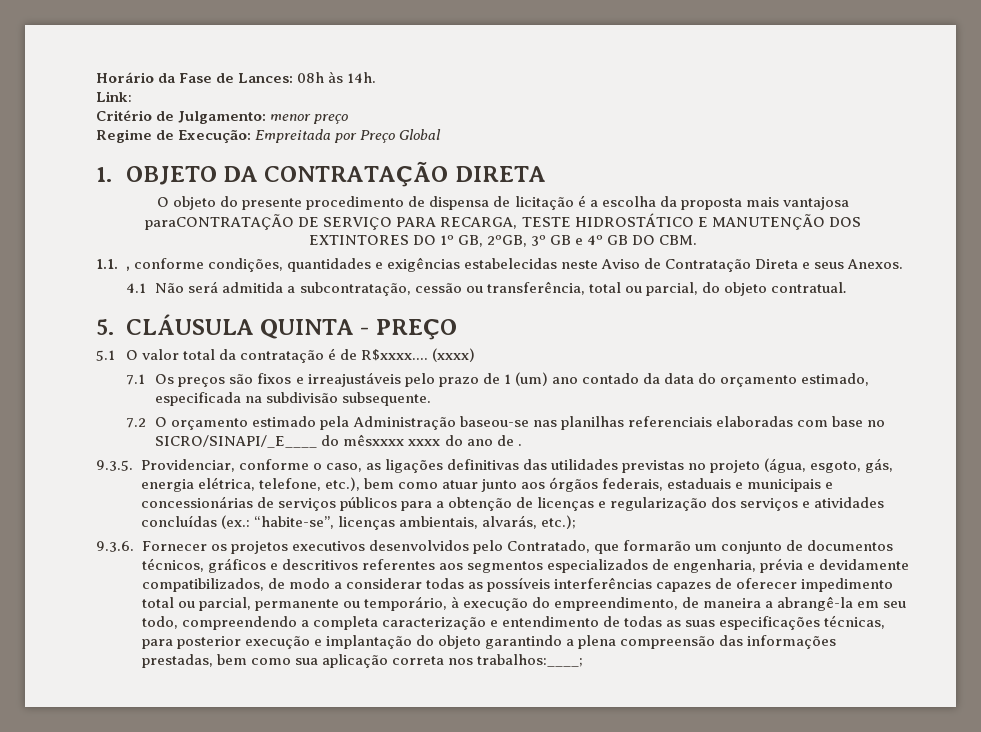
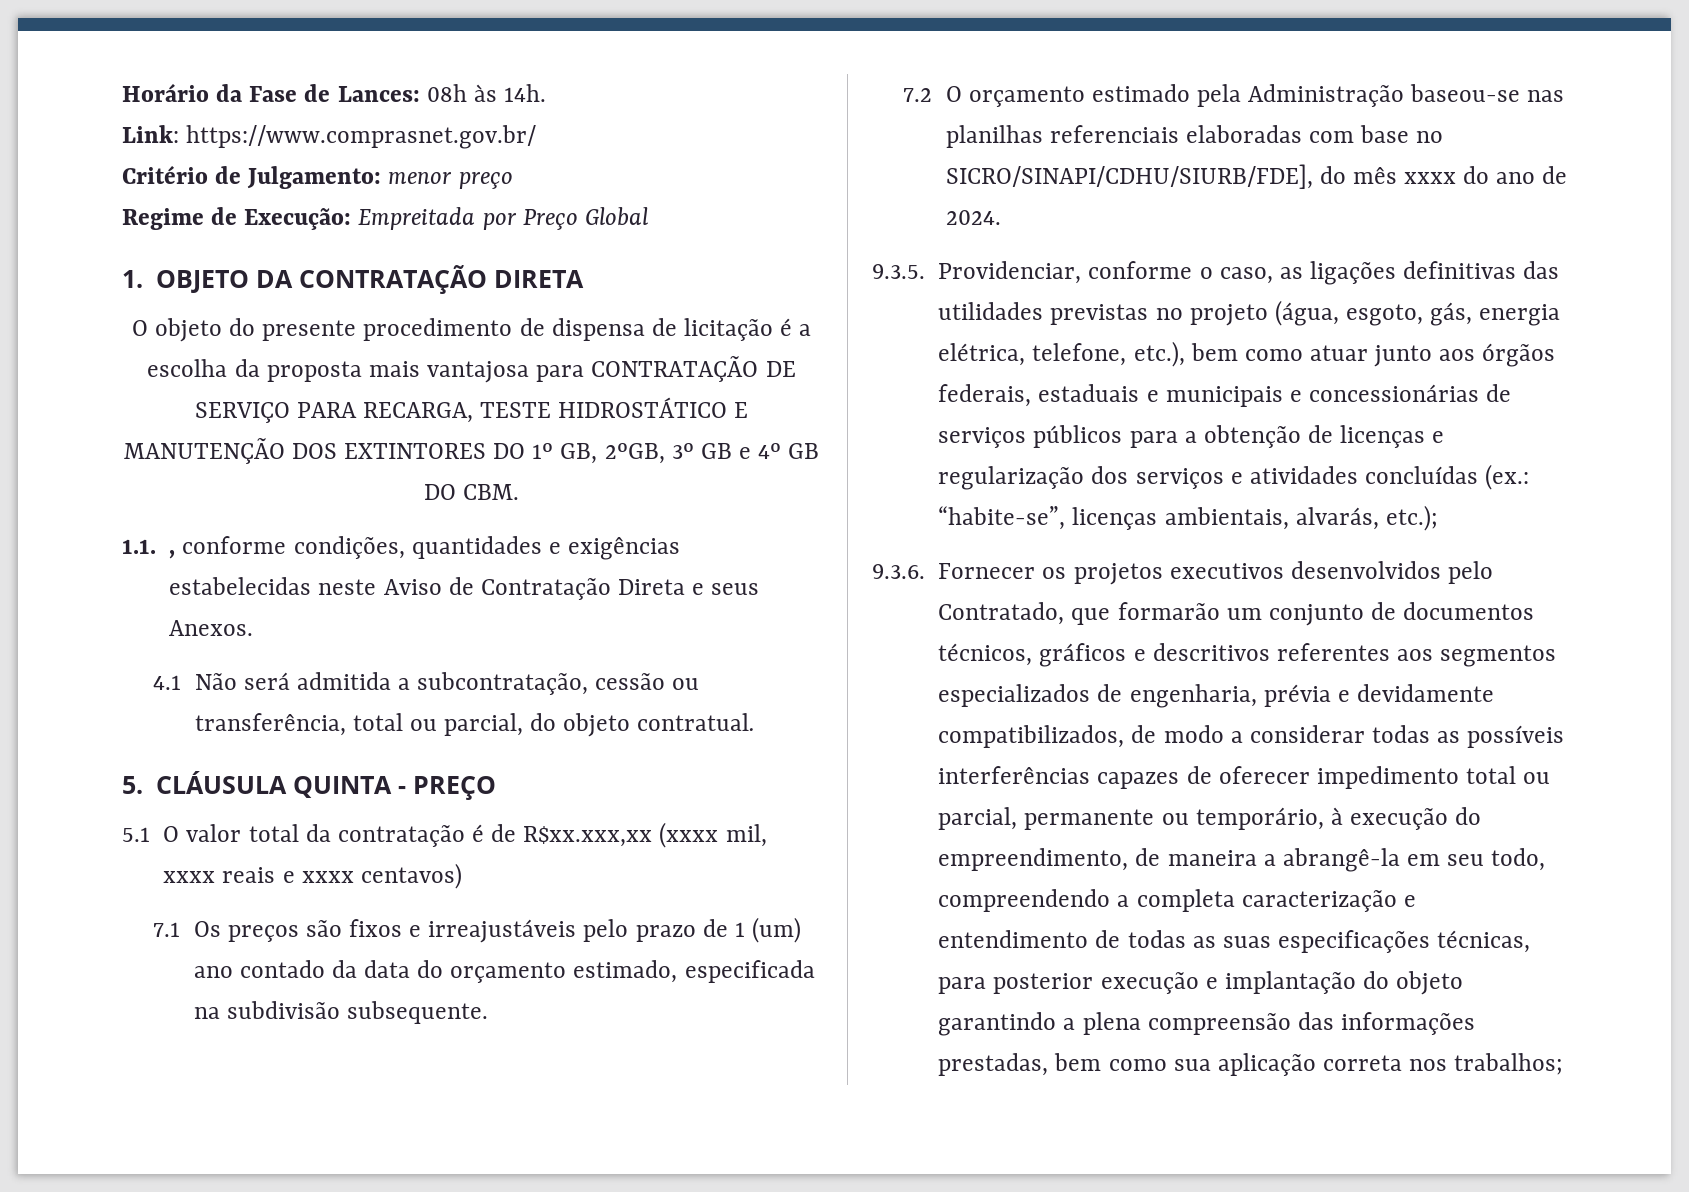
- Link:
+ Link: https://www.comprasnet.gov.br/
- O objeto do presente procedimento de dispensa de licitação é a escolha da proposta mais vantajosa paraCONTRATAÇÃO DE SERVIÇO PARA RECARGA, TESTE HIDROSTÁTICO E MANUTENÇÃO DOS EXTINTORES DO 1º GB, 2ºGB, 3º GB e 4º GB DO CBM.
+ O objeto do presente procedimento de dispensa de licitação é a escolha da proposta mais vantajosa para CONTRATAÇÃO DE SERVIÇO PARA RECARGA, TESTE HIDROSTÁTICO E MANUTENÇÃO DOS EXTINTORES DO 1º GB, 2ºGB, 3º GB e 4º GB DO CBM.
- 5.1 O valor total da contratação é de R$xxxx.... (xxxx)
+ 5.1 O valor total da contratação é de R$xx.xxx,xx (xxxx mil, xxxx reais e xxxx centavos)
- 7.2 O orçamento estimado pela Administração baseou-se nas planilhas referenciais elaboradas com base no SICRO/SINAPI/_E____ do mêsxxxx xxxx do ano de .
+ 7.2 O orçamento estimado pela Administração baseou-se nas planilhas referenciais elaboradas com base no SICRO/SINAPI/CDHU/SIURB/FDE], do mês xxxx do ano de 2024.
- 9.3.6. Fornecer os projetos executivos desenvolvidos pelo Contratado, que formarão um conjunto de documentos técnicos, gráficos e descritivos referentes aos segmentos especializados de engenharia, prévia e devidamente compatibilizados, de modo a considerar todas as possíveis interferências capazes de oferecer impedimento total ou parcial, permanente ou temporário, à execução do empreendimento, de maneira a abrangê-la em seu todo, compreendendo a completa caracterização e entendimento de todas as suas especificações técnicas, para posterior execução e implantação do objeto garantindo a plena compreensão das informações prestadas, bem como sua aplicação correta nos trabalhos:____;
+ 9.3.6. Fornecer os projetos executivos desenvolvidos pelo Contratado, que formarão um conjunto de documentos técnicos, gráficos e descritivos referentes aos segmentos especializados de engenharia, prévia e devidamente compatibilizados, de modo a considerar todas as possíveis interferências capazes de oferecer impedimento total ou parcial, permanente ou temporário, à execução do empreendimento, de maneira a abrangê-la em seu todo, compreendendo a completa caracterização e entendimento de todas as suas especificações técnicas, para posterior execução e implantação do objeto garantindo a plena compreensão das informações prestadas, bem como sua aplicação correta nos trabalhos;

